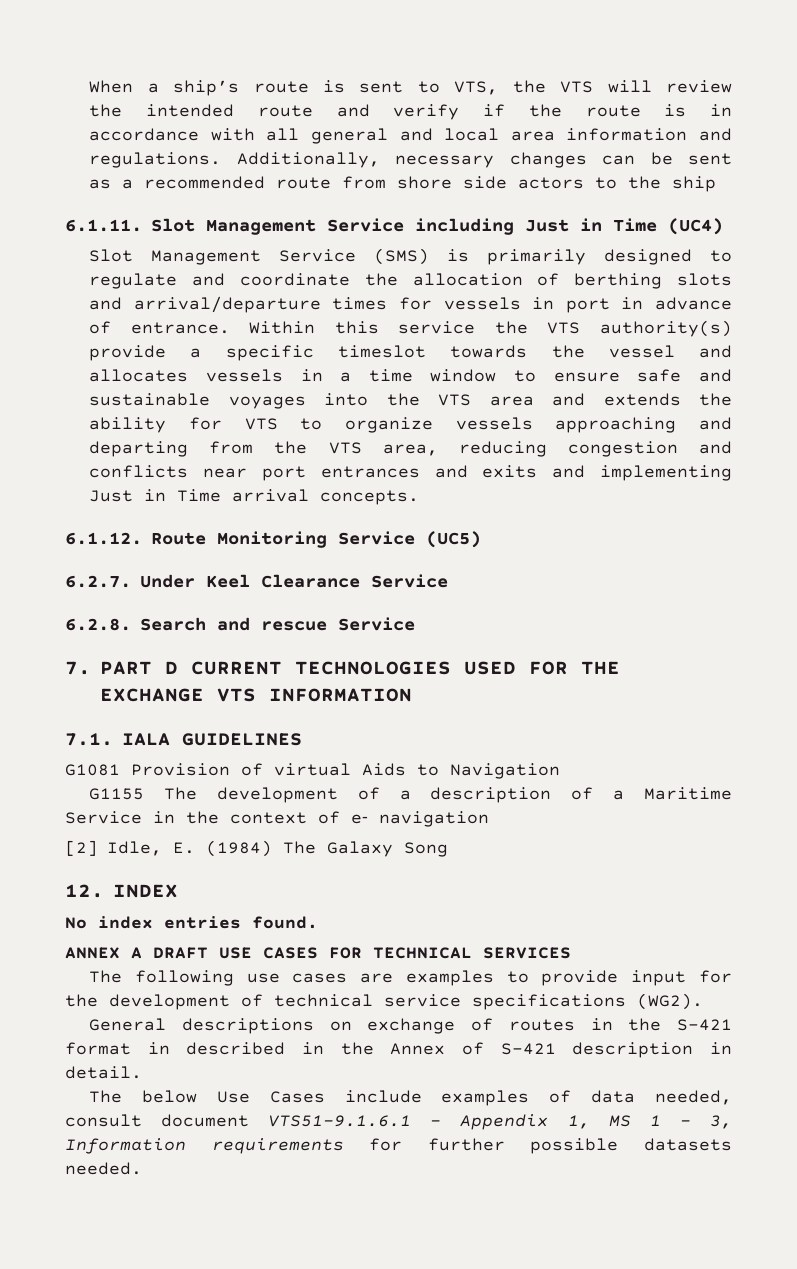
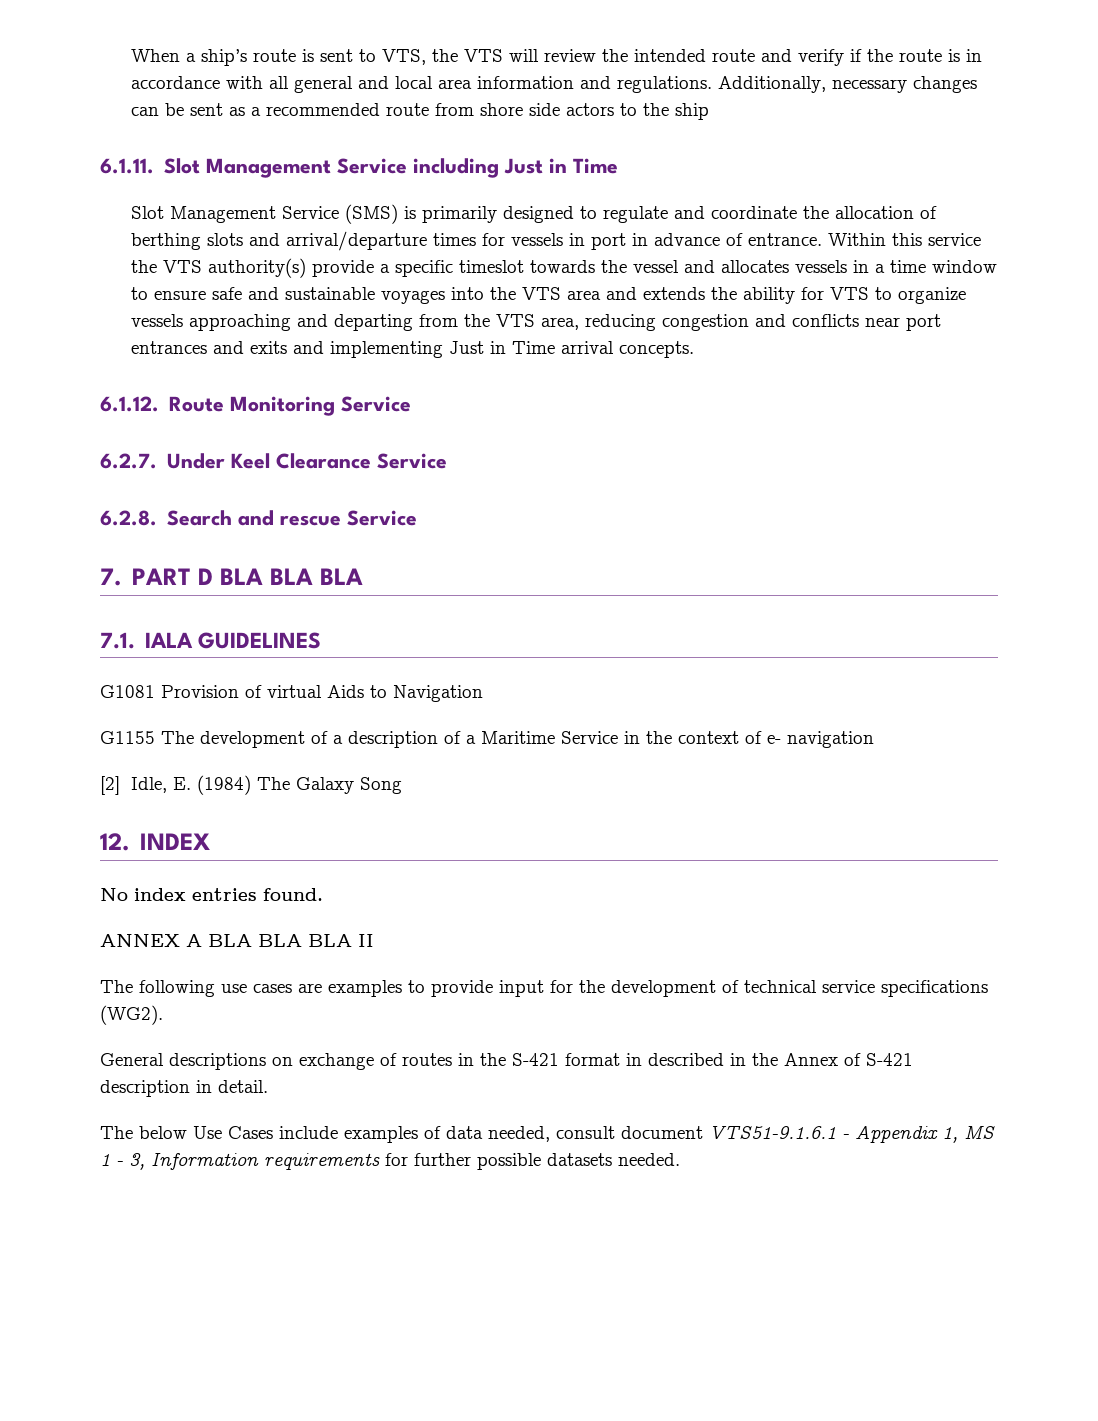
- 6.1.11. Slot Management Service including Just in Time (UC4)
+ 6.1.11. Slot Management Service including Just in Time
- 6.1.12. Route Monitoring Service (UC5)
+ 6.1.12. Route Monitoring Service
- 7. PART D CURRENT TECHNOLOGIES USED FOR THE EXCHANGE VTS INFORMATION
+ 7. PART D BLA BLA BLA
- ANNEX A DRAFT USE CASES FOR TECHNICAL SERVICES
+ ANNEX A BLA BLA BLA II

